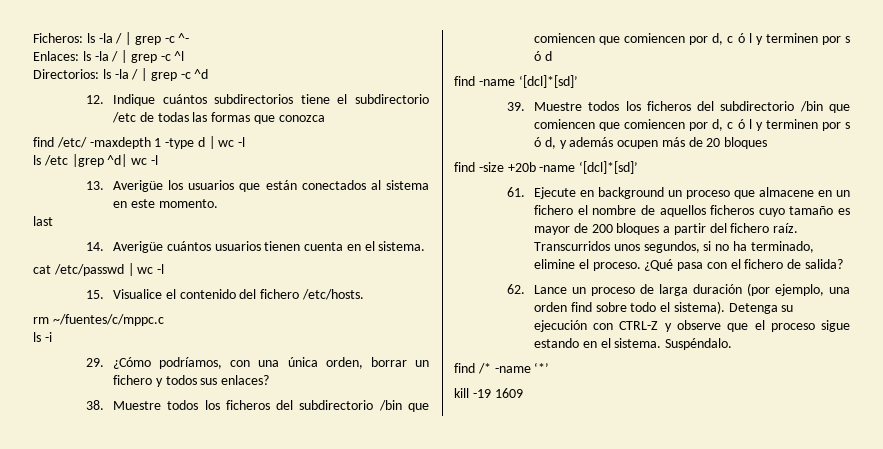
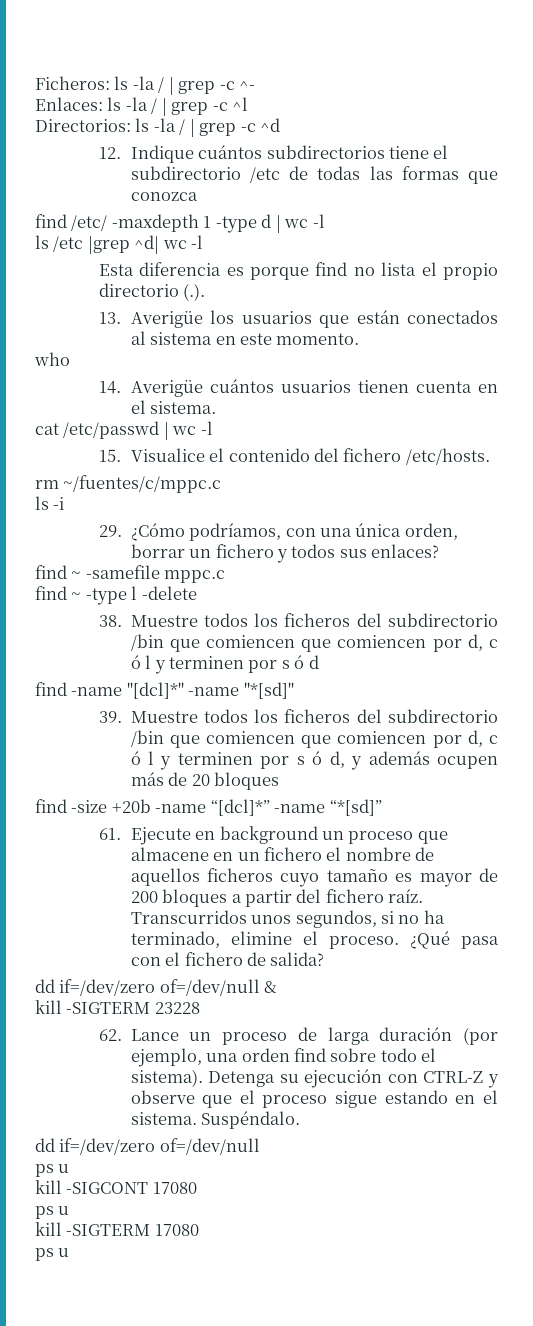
+ Esta diferencia es porque find no lista el propio directorio (.).
- last
+ who
+ find ~ -samefile mppc.c
+ find ~ -type l -delete
- find -name ‘[dcl]*[sd]’
+ find -name "[dcl]*" -name "*[sd]"
- find -size +20b -name ‘[dcl]*[sd]’
+ find -size +20b -name “[dcl]*” -name “*[sd]”
+ dd if=/dev/zero of=/dev/null &
+ kill -SIGTERM 23228
  Suspéndalo.
- find /* -name ‘*’
- kill -19 1609
+ dd if=/dev/zero of=/dev/null
+ ps u
+ kill -SIGCONT 17080
+ ps u
+ kill -SIGTERM 17080
+ ps u

